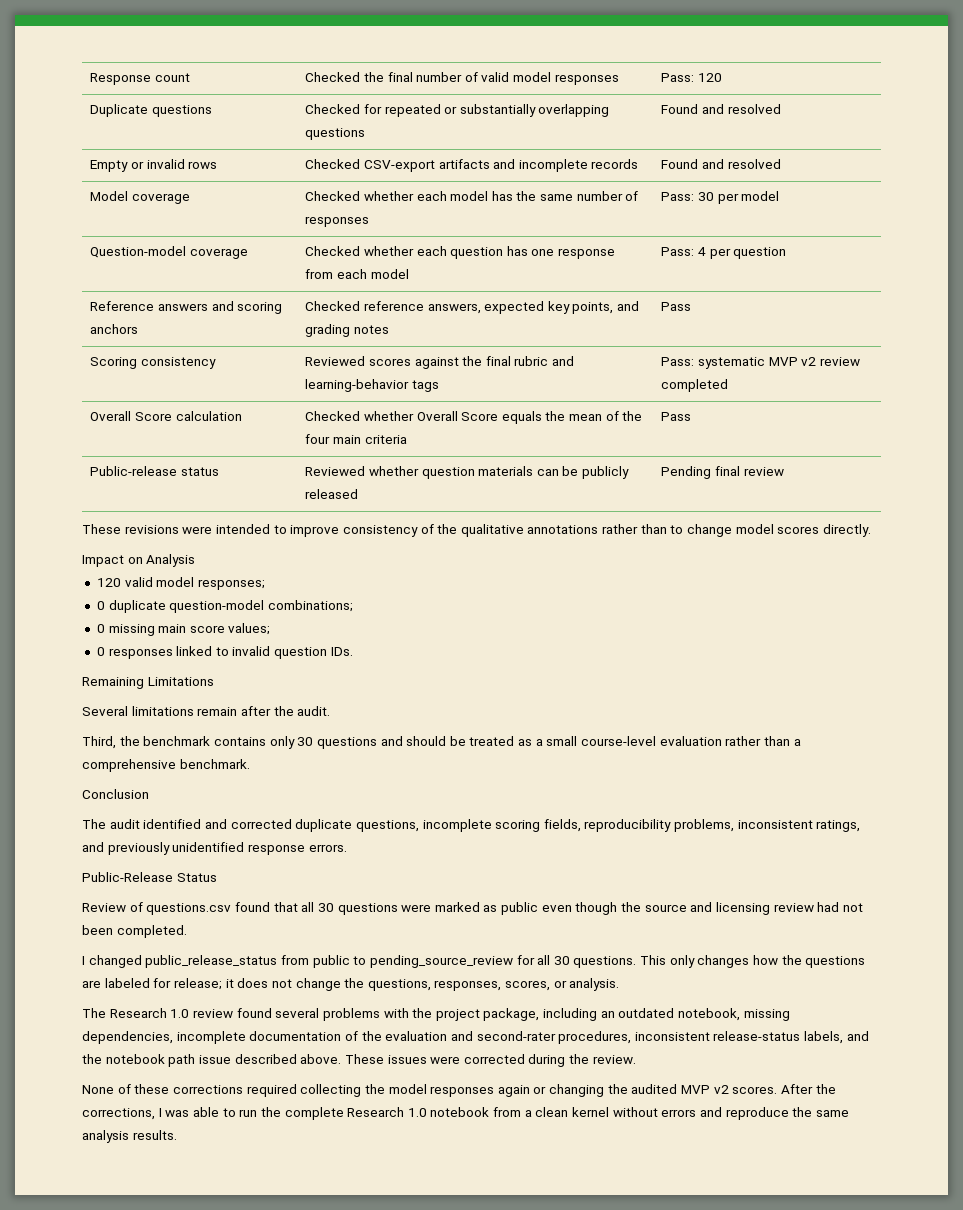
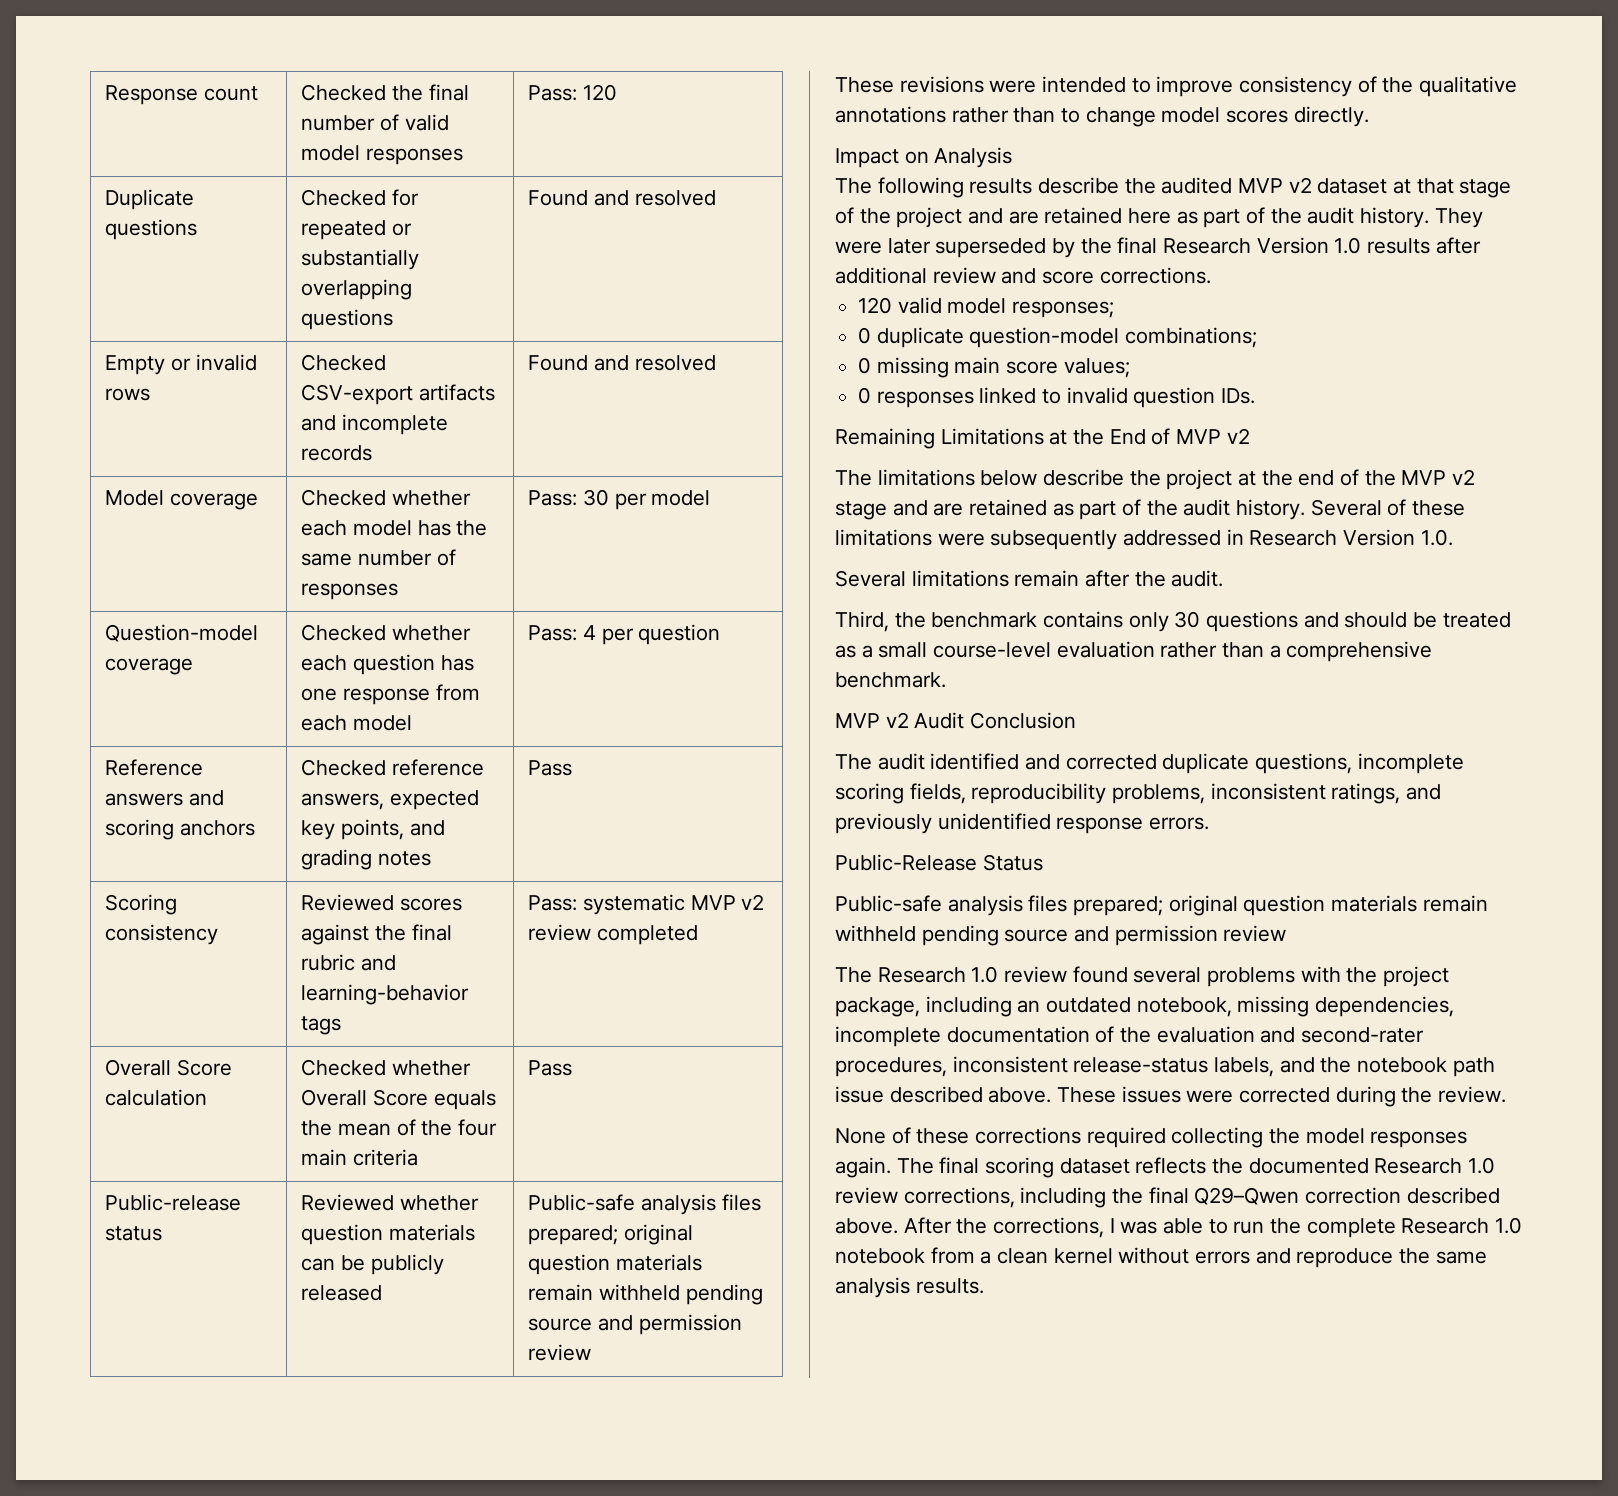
- Public-release status | Reviewed whether question materials can be publicly released | Pending final review
+ Public-release status | Reviewed whether question materials can be publicly released | Public-safe analysis files prepared; original question materials remain withheld pending source and permission review
+ The following results describe the audited MVP v2 dataset at that stage of the project and are retained here as part of the audit history. They were later superseded by the final Research Version 1.0 results after additional review and score corrections.
- Remaining Limitations
+ Remaining Limitations at the End of MVP v2
+ The limitations below describe the project at the end of the MVP v2 stage and are retained as part of the audit history. Several of these limitations were subsequently addressed in Research Version 1.0.
- Conclusion
+ MVP v2 Audit Conclusion
  Public-Release Status
- Review of questions.csv found that all 30 questions were marked as public even though the source and licensing review had not been completed.
- I changed public_release_status from public to pending_source_review for all 30 questions. This only changes how the questions are labeled for release; it does not change the questions, responses, scores, or analysis.
+ Public-safe analysis files prepared; original question materials remain withheld pending source and permission review
- None of these corrections required collecting the model responses again or changing the audited MVP v2 scores.
+ None of these corrections required collecting the model responses again. The final scoring dataset reflects the documented Research 1.0 review corrections, including the final Q29–Qwen correction described above.

